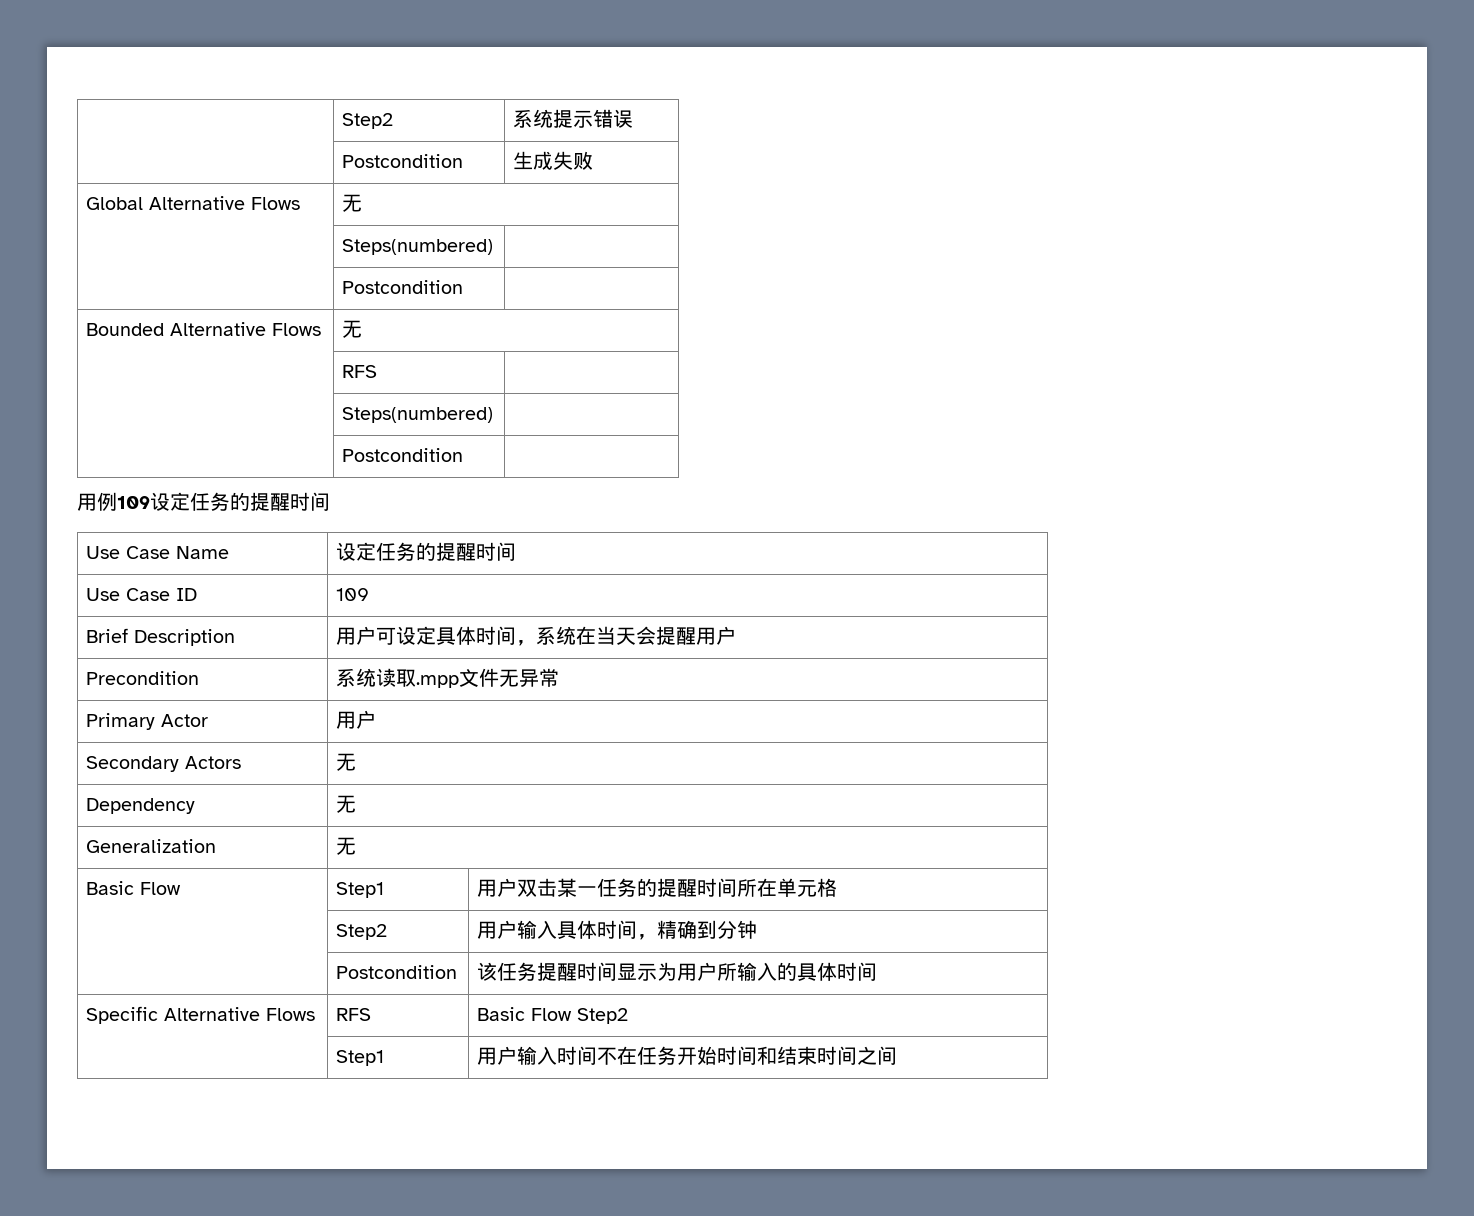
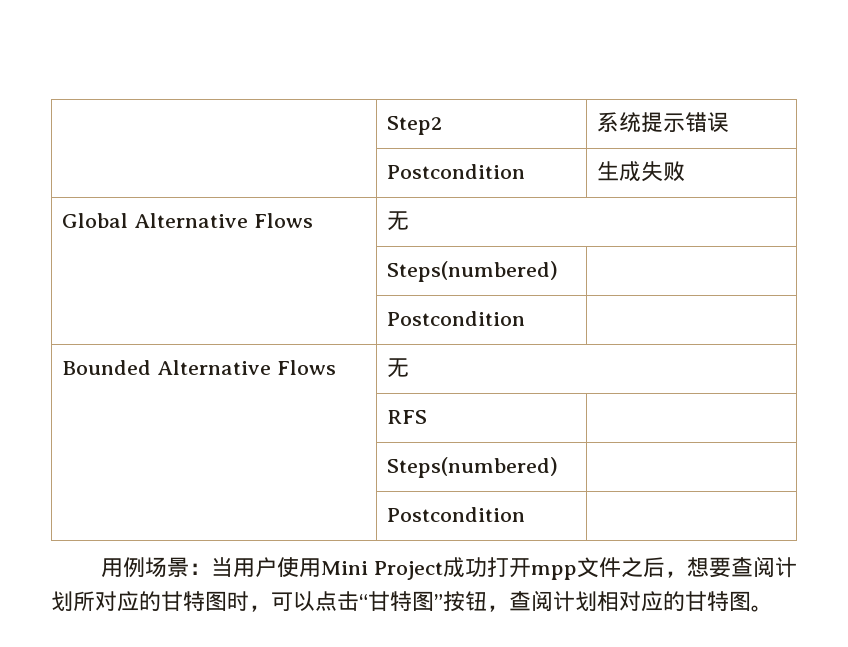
- 用例109设定任务的提醒时间
- Use Case Name | 设定任务的提醒时间
- Use Case ID | 109
- Brief Description | 用户可设定具体时间，系统在当天会提醒用户
- Precondition | 系统读取.mpp文件无异常
- Primary Actor | 用户
- Secondary Actors | 无
- Dependency | 无
- Generalization | 无
- Basic Flow | Step1 | 用户双击某一任务的提醒时间所在单元格
- | Step2 | 用户输入具体时间，精确到分钟
- | Postcondition | 该任务提醒时间显示为用户所输入的具体时间
- Specific Alternative Flows | RFS | Basic Flow Step2
- | Step1 | 用户输入时间不在任务开始时间和结束时间之间
+ 用例场景：当用户使用Mini Project成功打开mpp文件之后，想要查阅计划所对应的甘特图时，可以点击“甘特图”按钮，查阅计划相对应的甘特图。

